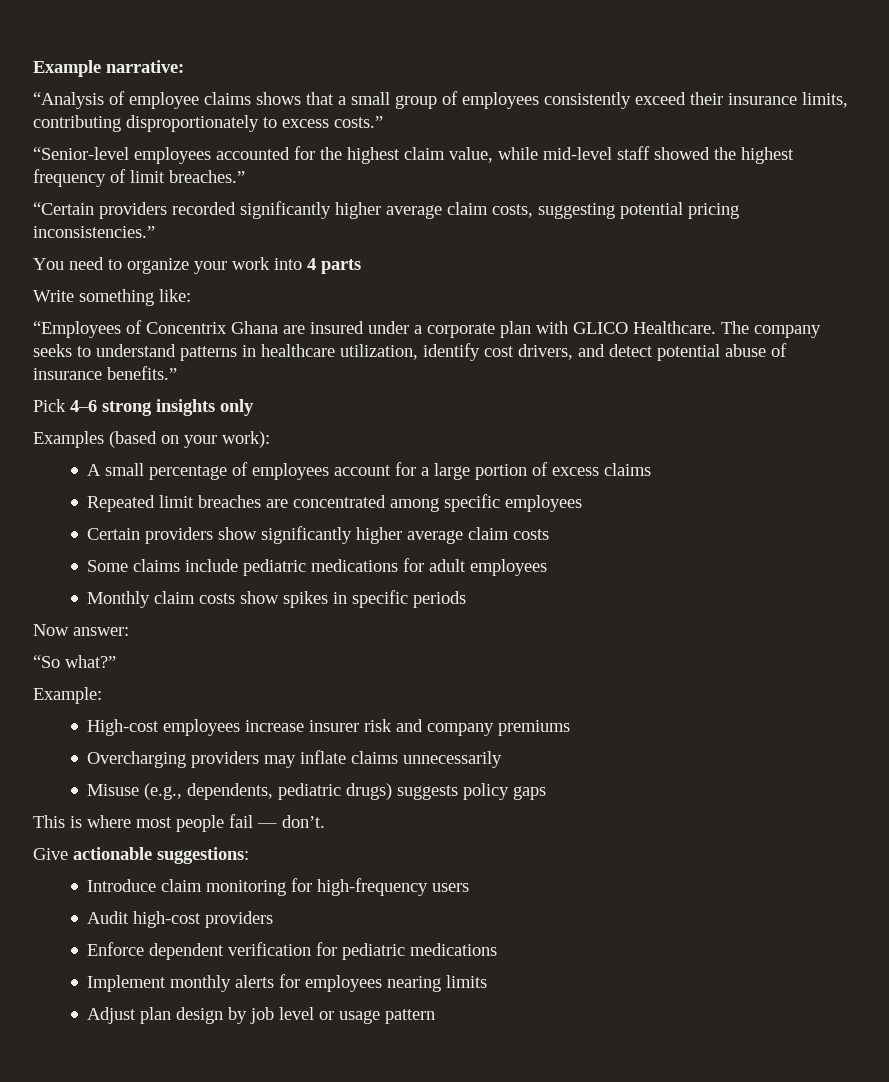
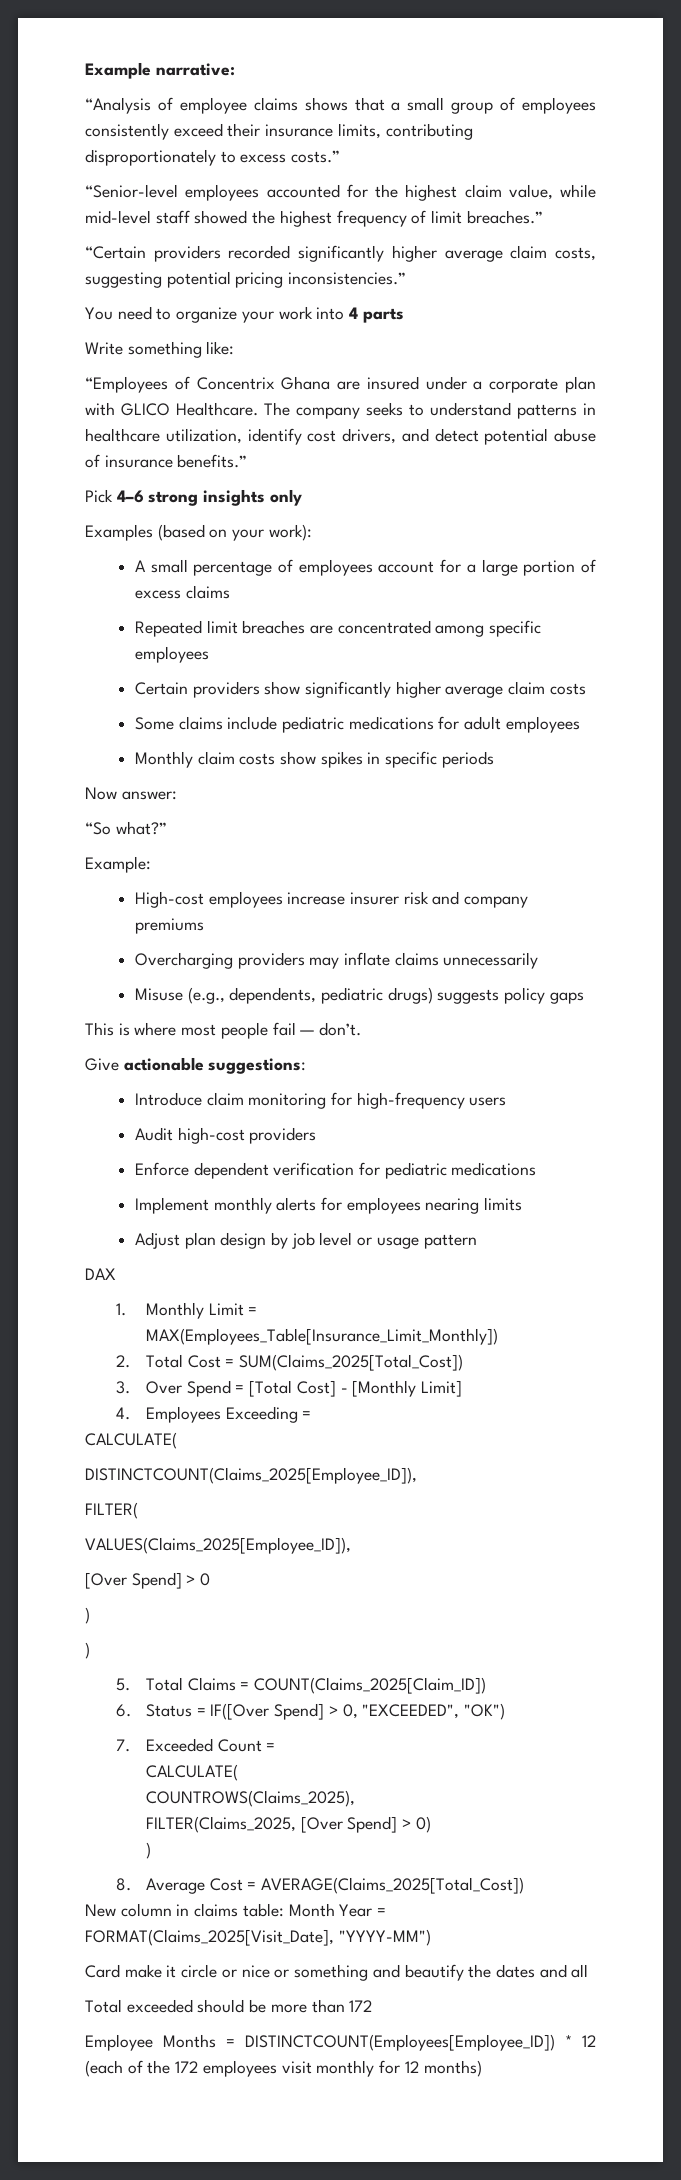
+ DAX
+ 1. Monthly Limit = MAX(Employees_Table[Insurance_Limit_Monthly])
+ 2. Total Cost = SUM(Claims_2025[Total_Cost])
+ 3. Over Spend = [Total Cost] - [Monthly Limit]
+ 4. Employees Exceeding =
+ CALCULATE(
+ DISTINCTCOUNT(Claims_2025[Employee_ID]),
+ FILTER(
+ VALUES(Claims_2025[Employee_ID]),
+ [Over Spend] > 0
+ )
+ )
+ 5. Total Claims = COUNT(Claims_2025[Claim_ID])
+ 6. Status = IF([Over Spend] > 0, "EXCEEDED", "OK")
+ 7. Exceeded Count =
+ CALCULATE(
+ COUNTROWS(Claims_2025),
+ FILTER(Claims_2025, [Over Spend] > 0)
+ )
+ 8. Average Cost = AVERAGE(Claims_2025[Total_Cost])
+ New column in claims table: Month Year = FORMAT(Claims_2025[Visit_Date], "YYYY-MM")
+ Card make it circle or nice or something and beautify the dates and all
+ Total exceeded should be more than 172
+ Employee Months = DISTINCTCOUNT(Employees[Employee_ID]) * 12 (each of the 172 employees visit monthly for 12 months)

